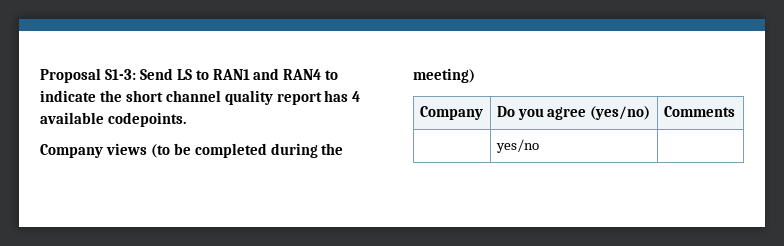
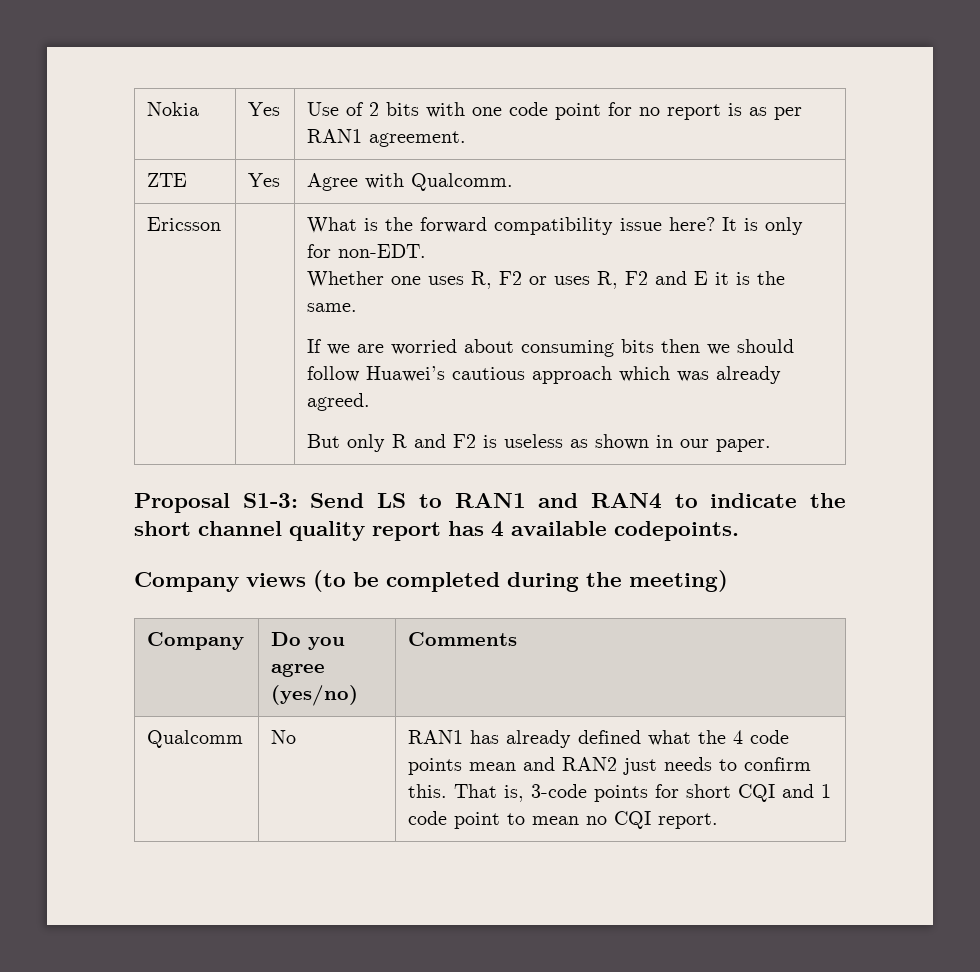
+ Nokia | Yes | Use of 2 bits with one code point for no report is as per RAN1 agreement.
+ ZTE | Yes | Agree with Qualcomm.
+ Ericsson | | What is the forward compatibility issue here? It is only for non-EDT.
+ Whether one uses R, F2 or uses R, F2 and E it is the same.
+ If we are worried about consuming bits then we should follow Huawei’s cautious approach which was already agreed.
+ But only R and F2 is useless as shown in our paper.
- | yes/no |
+ Qualcomm | No | RAN1 has already defined what the 4 code points mean and RAN2 just needs to confirm this. That is, 3-code points for short CQI and 1 code point to mean no CQI report.

